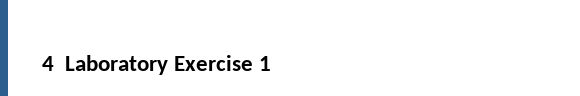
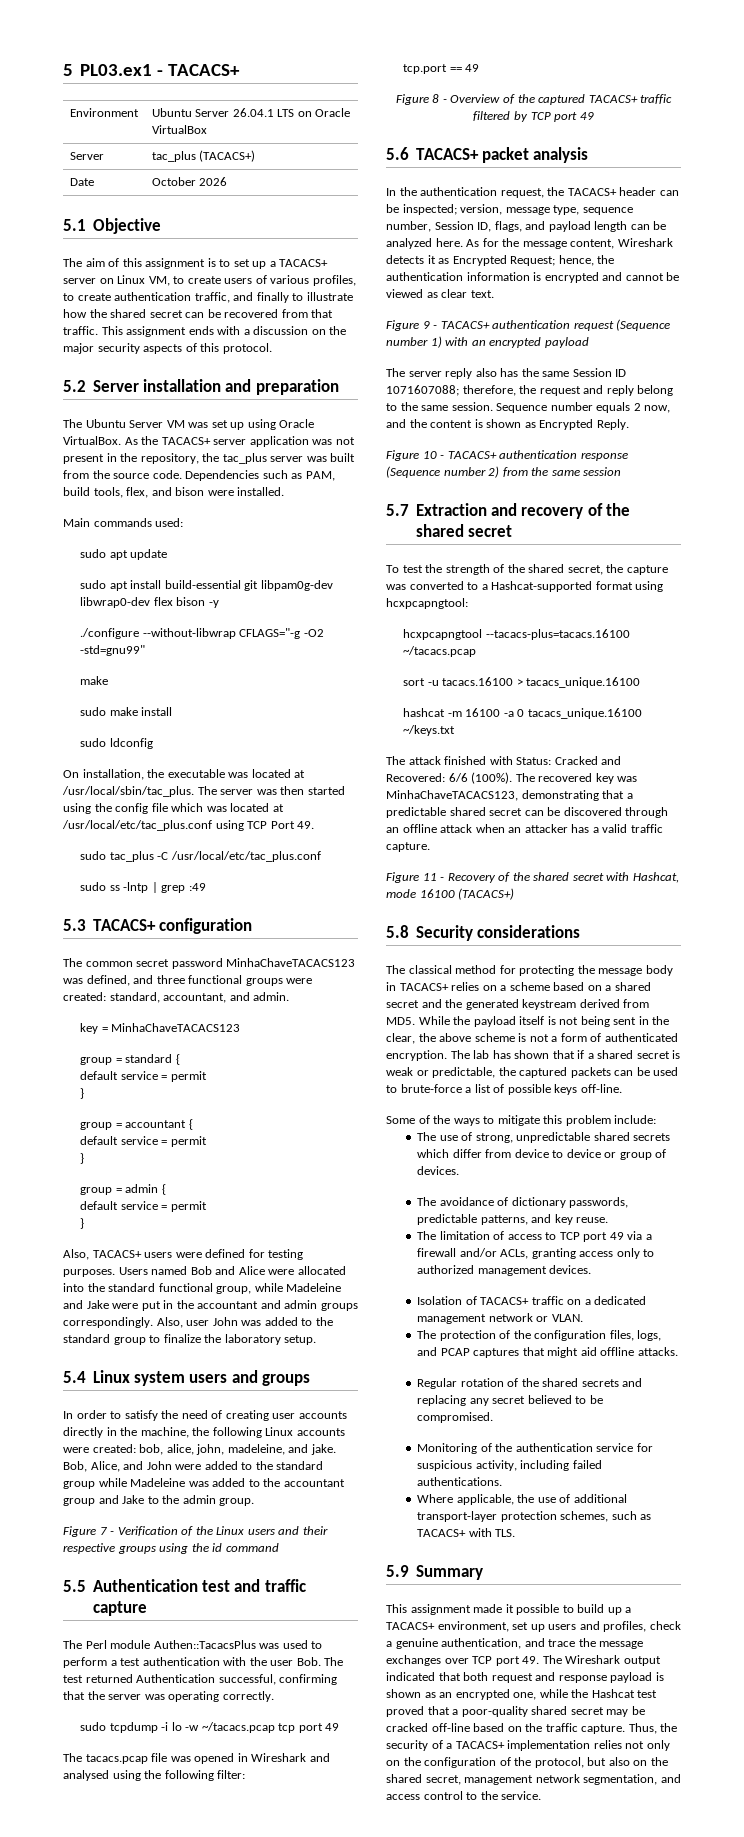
- 4 Laboratory Exercise 1
+ 5 PL03.ex1 - TACACS+
+ Environment | Ubuntu Server 26.04.1 LTS on Oracle VirtualBox
+ Server | tac_plus (TACACS+)
+ Date | October 2026
+ 5.1 Objective
+ The aim of this assignment is to set up a TACACS+ server on Linux VM, to create users of various profiles, to create authentication traffic, and finally to illustrate how the shared secret can be recovered from that traffic. This assignment ends with a discussion on the major security aspects of this protocol.
+ 5.2 Server installation and preparation
+ The Ubuntu Server VM was set up using Oracle VirtualBox. As the TACACS+ server application was not present in the repository, the tac_plus server was built from the source code. Dependencies such as PAM, build tools, flex, and bison were installed.
+ Main commands used:
+ sudo apt update
+ sudo apt install build-essential git libpam0g-dev libwrap0-dev flex bison -y
+ ./configure --without-libwrap CFLAGS="-g -O2 -std=gnu99"
+ make
+ sudo make install
+ sudo ldconfig
+ On installation, the executable was located at /usr/local/sbin/tac_plus. The server was then started using the config file which was located at /usr/local/etc/tac_plus.conf using TCP Port 49.
+ sudo tac_plus -C /usr/local/etc/tac_plus.conf
+ sudo ss -lntp | grep :49
+ 5.3 TACACS+ configuration
+ The common secret password MinhaChaveTACACS123 was defined, and three functional groups were created: standard, accountant, and admin.
+ key = MinhaChaveTACACS123
+ group = standard {
+ default service = permit
+ }
+ group = accountant {
+ default service = permit
+ }
+ group = admin {
+ default service = permit
+ }
+ Also, TACACS+ users were defined for testing purposes. Users named Bob and Alice were allocated into the standard functional group, while Madeleine and Jake were put in the accountant and admin groups correspondingly. Also, user John was added to the standard group to finalize the laboratory setup.
+ 5.4 Linux system users and groups
+ In order to satisfy the need of creating user accounts directly in the machine, the following Linux accounts were created: bob, alice, john, madeleine, and jake. Bob, Alice, and John were added to the standard group while Madeleine was added to the accountant group and Jake to the admin group.
+ Figure 7 - Verification of the Linux users and their respective groups using the id command
+ 5.5 Authentication test and traffic capture
+ The Perl module Authen::TacacsPlus was used to perform a test authentication with the user Bob. The test returned Authentication successful, confirming that the server was operating correctly.
+ sudo tcpdump -i lo -w ~/tacacs.pcap tcp port 49
+ The tacacs.pcap file was opened in Wireshark and analysed using the following filter:
+ tcp.port == 49
+ Figure 8 - Overview of the captured TACACS+ traffic filtered by TCP port 49
+ 5.6 TACACS+ packet analysis
+ In the authentication request, the TACACS+ header can be inspected; version, message type, sequence number, Session ID, flags, and payload length can be analyzed here. As for the message content, Wireshark detects it as Encrypted Request; hence, the authentication information is encrypted and cannot be viewed as clear text.
+ Figure 9 - TACACS+ authentication request (Sequence number 1) with an encrypted payload
+ The server reply also has the same Session ID 1071607088; therefore, the request and reply belong to the same session. Sequence number equals 2 now, and the content is shown as Encrypted Reply.
+ Figure 10 - TACACS+ authentication response (Sequence number 2) from the same session
+ 5.7 Extraction and recovery of the shared secret
+ To test the strength of the shared secret, the capture was converted to a Hashcat-supported format using hcxpcapngtool:
+ hcxpcapngtool --tacacs-plus=tacacs.16100 ~/tacacs.pcap
+ sort -u tacacs.16100 > tacacs_unique.16100
+ hashcat -m 16100 -a 0 tacacs_unique.16100 ~/keys.txt
+ The attack finished with Status: Cracked and Recovered: 6/6 (100%). The recovered key was MinhaChaveTACACS123, demonstrating that a predictable shared secret can be discovered through an offline attack when an attacker has a valid traffic capture.
+ Figure 11 - Recovery of the shared secret with Hashcat, mode 16100 (TACACS+)
+ 5.8 Security considerations
+ The classical method for protecting the message body in TACACS+ relies on a scheme based on a shared secret and the generated keystream derived from MD5. While the payload itself is not being sent in the clear, the above scheme is not a form of authenticated encryption. The lab has shown that if a shared secret is weak or predictable, the captured packets can be used to brute-force a list of possible keys off-line.
+ Some of the ways to mitigate this problem include:
+ The use of strong, unpredictable shared secrets which differ from device to device or group of devices.
+ The avoidance of dictionary passwords, predictable patterns, and key reuse.
+ The limitation of access to TCP port 49 via a firewall and/or ACLs, granting access only to authorized management devices.
+ Isolation of TACACS+ traffic on a dedicated management network or VLAN.
+ The protection of the configuration files, logs, and PCAP captures that might aid offline attacks.
+ Regular rotation of the shared secrets and replacing any secret believed to be compromised.
+ Monitoring of the authentication service for suspicious activity, including failed authentications.
+ Where applicable, the use of additional transport-layer protection schemes, such as TACACS+ with TLS.
+ 5.9 Summary
+ This assignment made it possible to build up a TACACS+ environment, set up users and profiles, check a genuine authentication, and trace the message exchanges over TCP port 49. The Wireshark output indicated that both request and response payload is shown as an encrypted one, while the Hashcat test proved that a poor-quality shared secret may be cracked off-line based on the traffic capture. Thus, the security of a TACACS+ implementation relies not only on the configuration of the protocol, but also on the shared secret, management network segmentation, and access control to the service.

